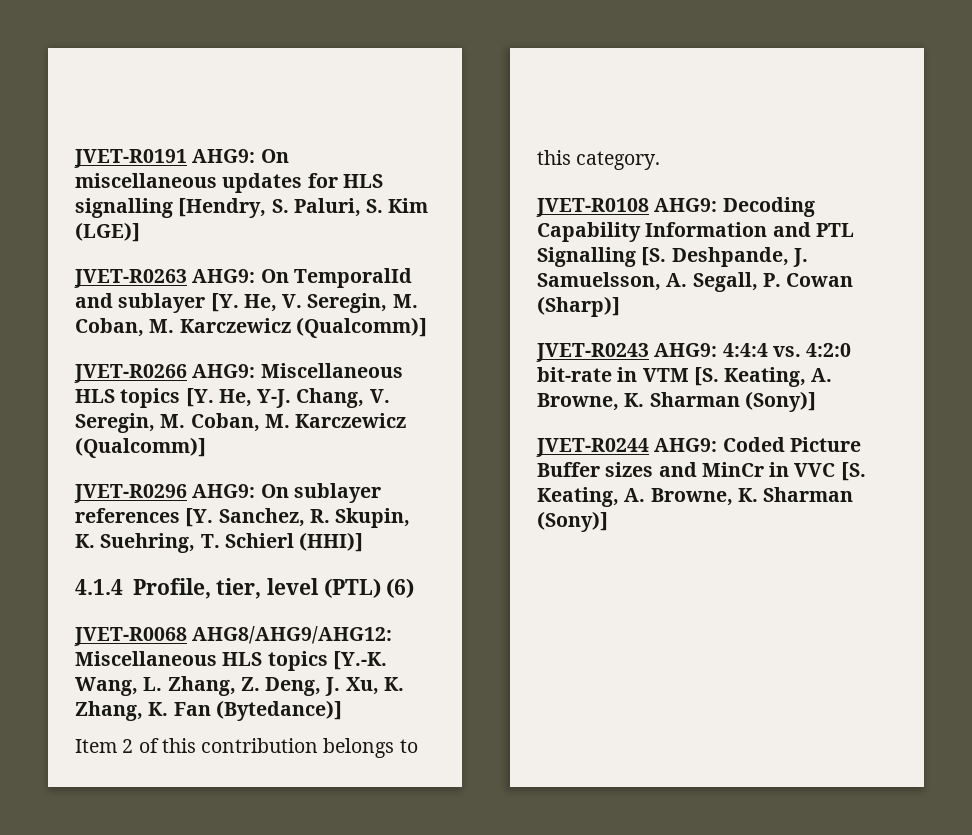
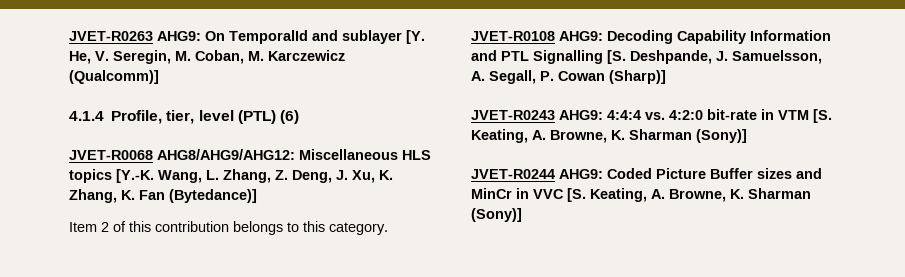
- JVET-R0191 AHG9: On miscellaneous updates for HLS signalling [Hendry, S. Paluri, S. Kim (LGE)]
- JVET-R0266 AHG9: Miscellaneous HLS topics [Y. He, Y-J. Chang, V. Seregin, M. Coban, M. Karczewicz (Qualcomm)]
- JVET-R0296 AHG9: On sublayer references [Y. Sanchez, R. Skupin, K. Suehring, T. Schierl (HHI)]

